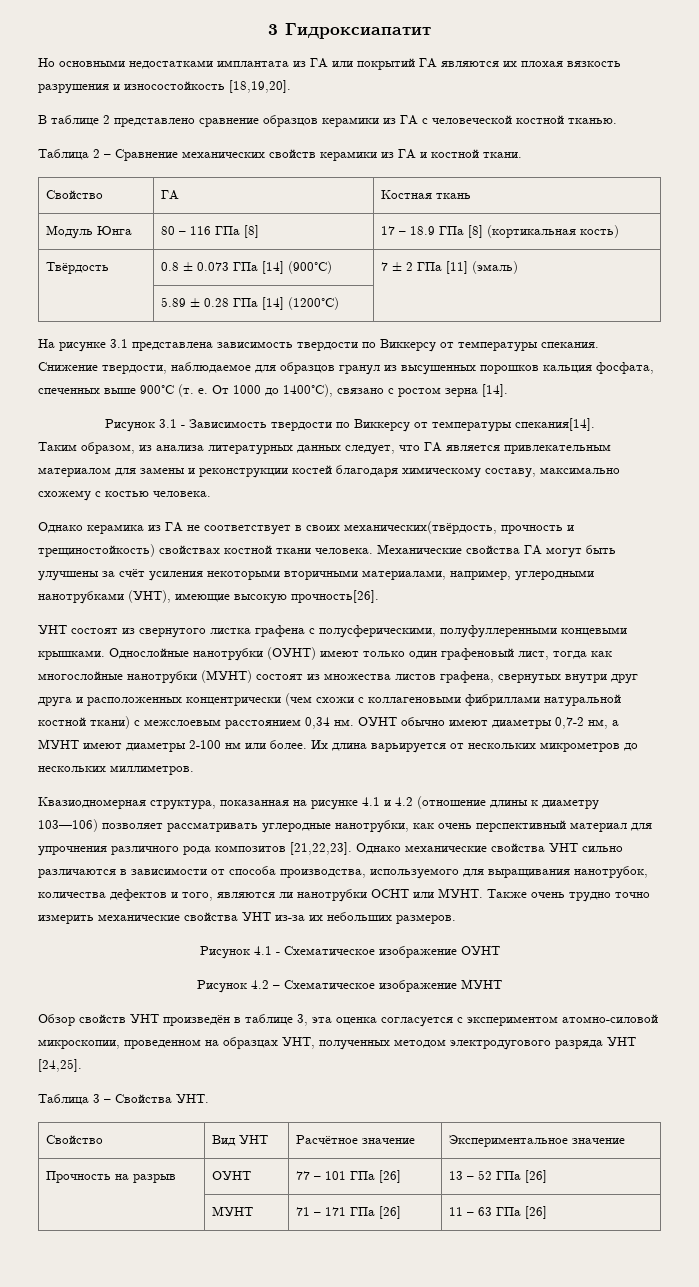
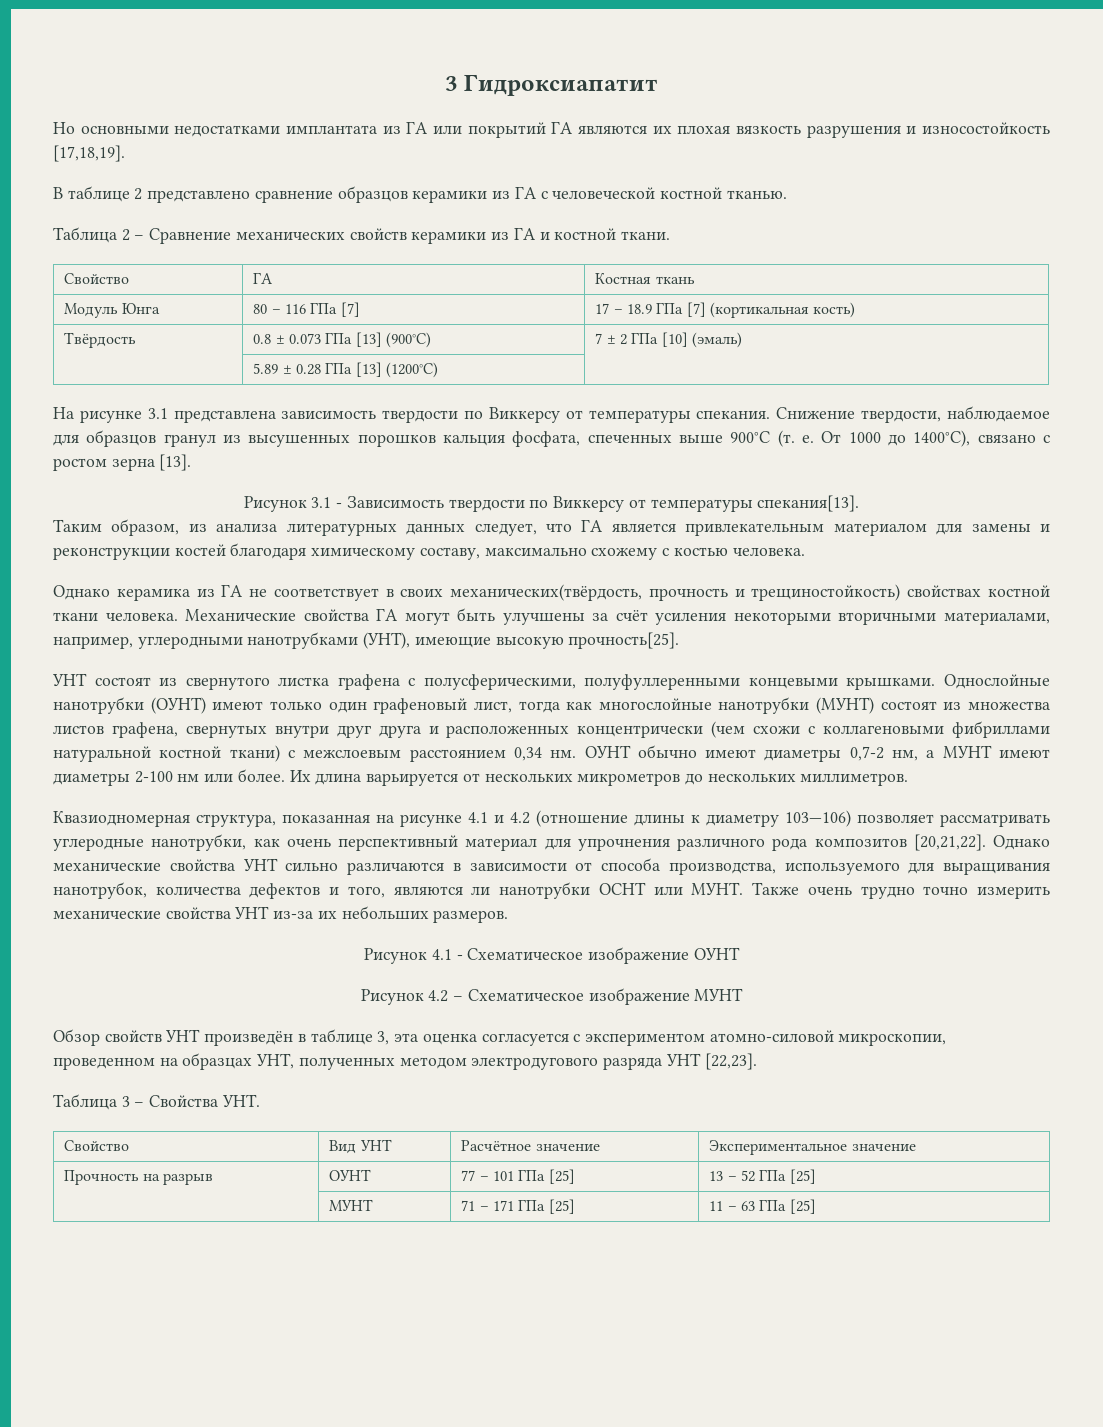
- Но основными недостатками имплантата из ГА или покрытий ГА являются их плохая вязкость разрушения и износостойкость [18,19,20].
+ Но основными недостатками имплантата из ГА или покрытий ГА являются их плохая вязкость разрушения и износостойкость [17,18,19].
- Модуль Юнга | 80 – 116 ГПа [8] | 17 – 18.9 ГПа [8] (кортикальная кость)
+ Модуль Юнга | 80 – 116 ГПа [7] | 17 – 18.9 ГПа [7] (кортикальная кость)
- Твёрдость | 0.8 ± 0.073 ГПа [14] (900°C) | 7 ± 2 ГПа [11] (эмаль)
+ Твёрдость | 0.8 ± 0.073 ГПа [13] (900°C) | 7 ± 2 ГПа [10] (эмаль)
- | 5.89 ± 0.28 ГПа [14] (1200°C) |
+ | 5.89 ± 0.28 ГПа [13] (1200°C) |
- От 1000 до 1400°С), связано с ростом зерна [14].
+ От 1000 до 1400°С), связано с ростом зерна [13].
- Рисунок 3.1 - Зависимость твердости по Виккерсу от температуры спекания[14].
+ Рисунок 3.1 - Зависимость твердости по Виккерсу от температуры спекания[13].
- Механические свойства ГА могут быть улучшены за счёт усиления некоторыми вторичными материалами, например, углеродными нанотрубками (УНТ), имеющие высокую прочность[26].
+ Механические свойства ГА могут быть улучшены за счёт усиления некоторыми вторичными материалами, например, углеродными нанотрубками (УНТ), имеющие высокую прочность[25].
- Квазиодномерная структура, показанная на рисунке 4.1 и 4.2 (отношение длины к диаметру 103—106) позволяет рассматривать углеродные нанотрубки, как очень перспективный материал для упрочнения различного рода композитов [21,22,23].
+ Квазиодномерная структура, показанная на рисунке 4.1 и 4.2 (отношение длины к диаметру 103—106) позволяет рассматривать углеродные нанотрубки, как очень перспективный материал для упрочнения различного рода композитов [20,21,22].
- Обзор свойств УНТ произведён в таблице 3, эта оценка согласуется с экспериментом атомно-силовой микроскопии, проведенном на образцах УНТ, полученных методом электродугового разряда УНТ [24,25].
+ Обзор свойств УНТ произведён в таблице 3, эта оценка согласуется с экспериментом атомно-силовой микроскопии, проведенном на образцах УНТ, полученных методом электродугового разряда УНТ [22,23].
- Прочность на разрыв | ОУНТ | 77 – 101 ГПа [26] | 13 – 52 ГПа [26]
+ Прочность на разрыв | ОУНТ | 77 – 101 ГПа [25] | 13 – 52 ГПа [25]
- | МУНТ | 71 – 171 ГПа [26] | 11 – 63 ГПа [26]
+ | МУНТ | 71 – 171 ГПа [25] | 11 – 63 ГПа [25]

